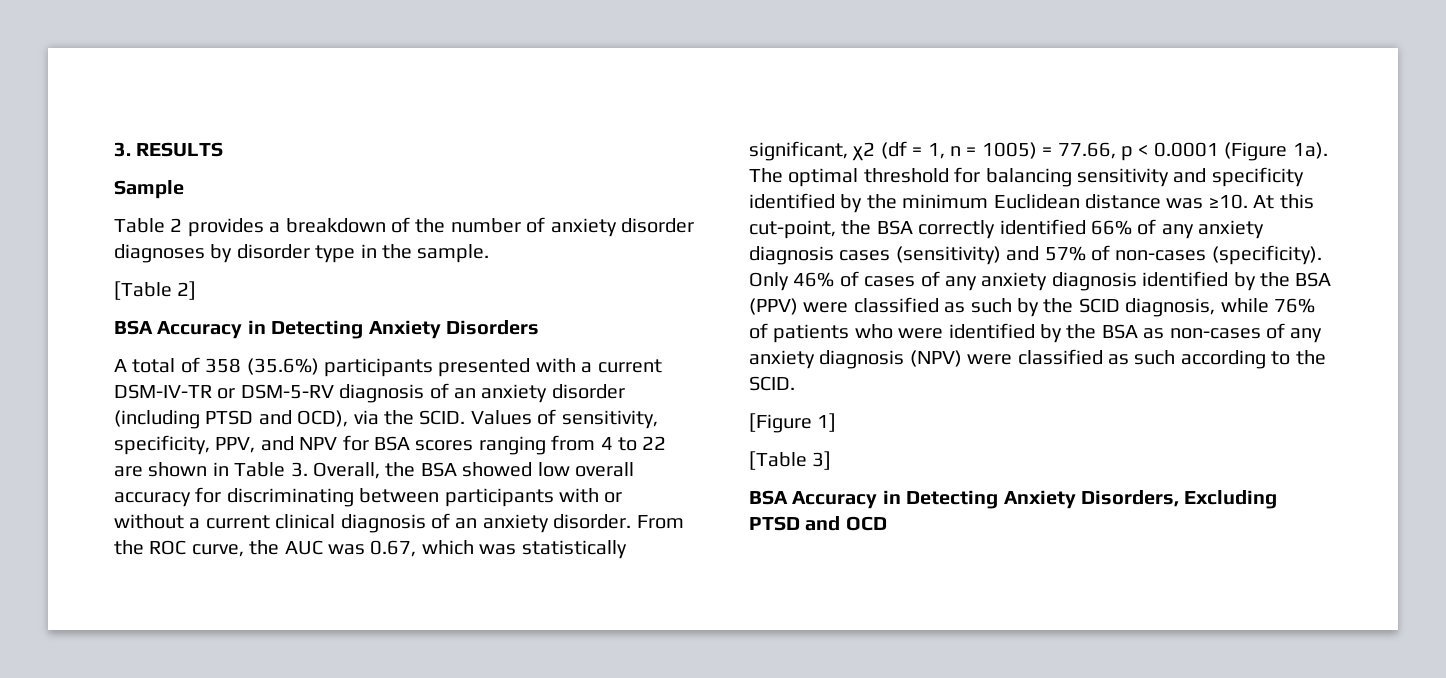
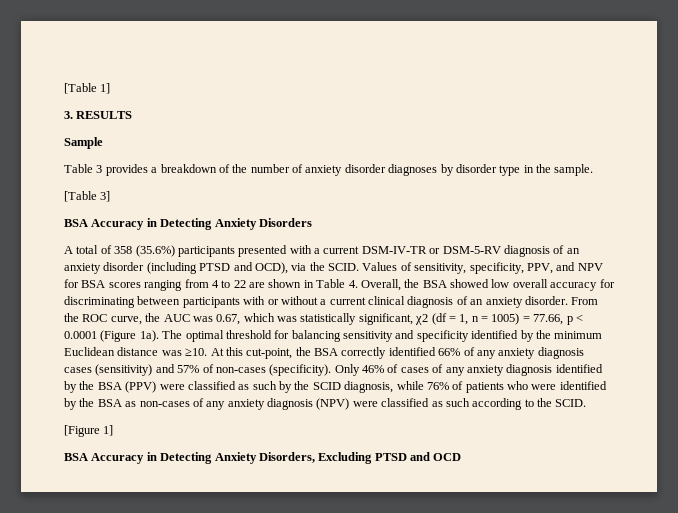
+ [Table 1]
- Table 2 provides a breakdown of the number of anxiety disorder diagnoses by disorder type in the sample.
+ Table 3 provides a breakdown of the number of anxiety disorder diagnoses by disorder type in the sample.
- [Table 2]
+ [Table 3]
- Values of sensitivity, specificity, PPV, and NPV for BSA scores ranging from 4 to 22 are shown in Table 3. Overall, the BSA showed low overall accuracy for discriminating between participants with or without a current clinical diagnosis of an anxiety disorder.
+ Values of sensitivity, specificity, PPV, and NPV for BSA scores ranging from 4 to 22 are shown in Table 4. Overall, the BSA showed low overall accuracy for discriminating between participants with or without a current clinical diagnosis of an anxiety disorder.
- [Table 3]

